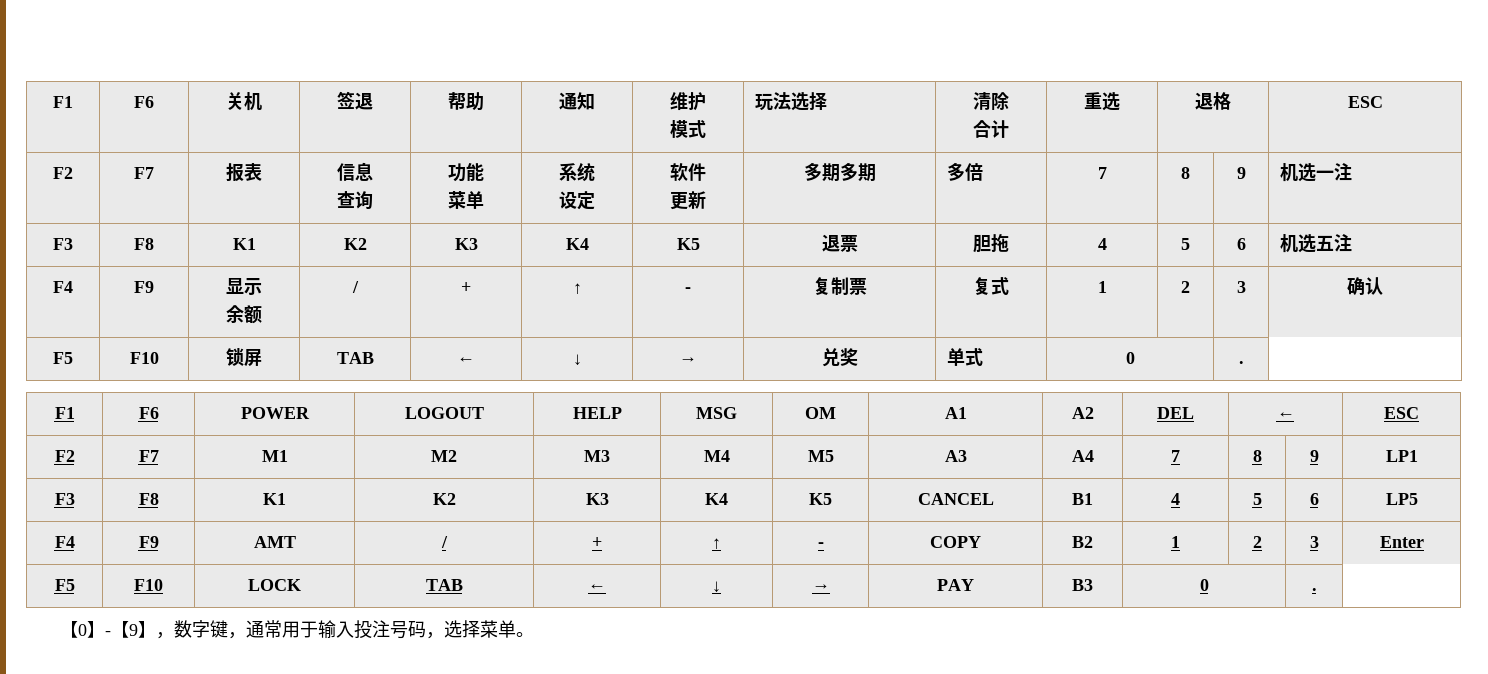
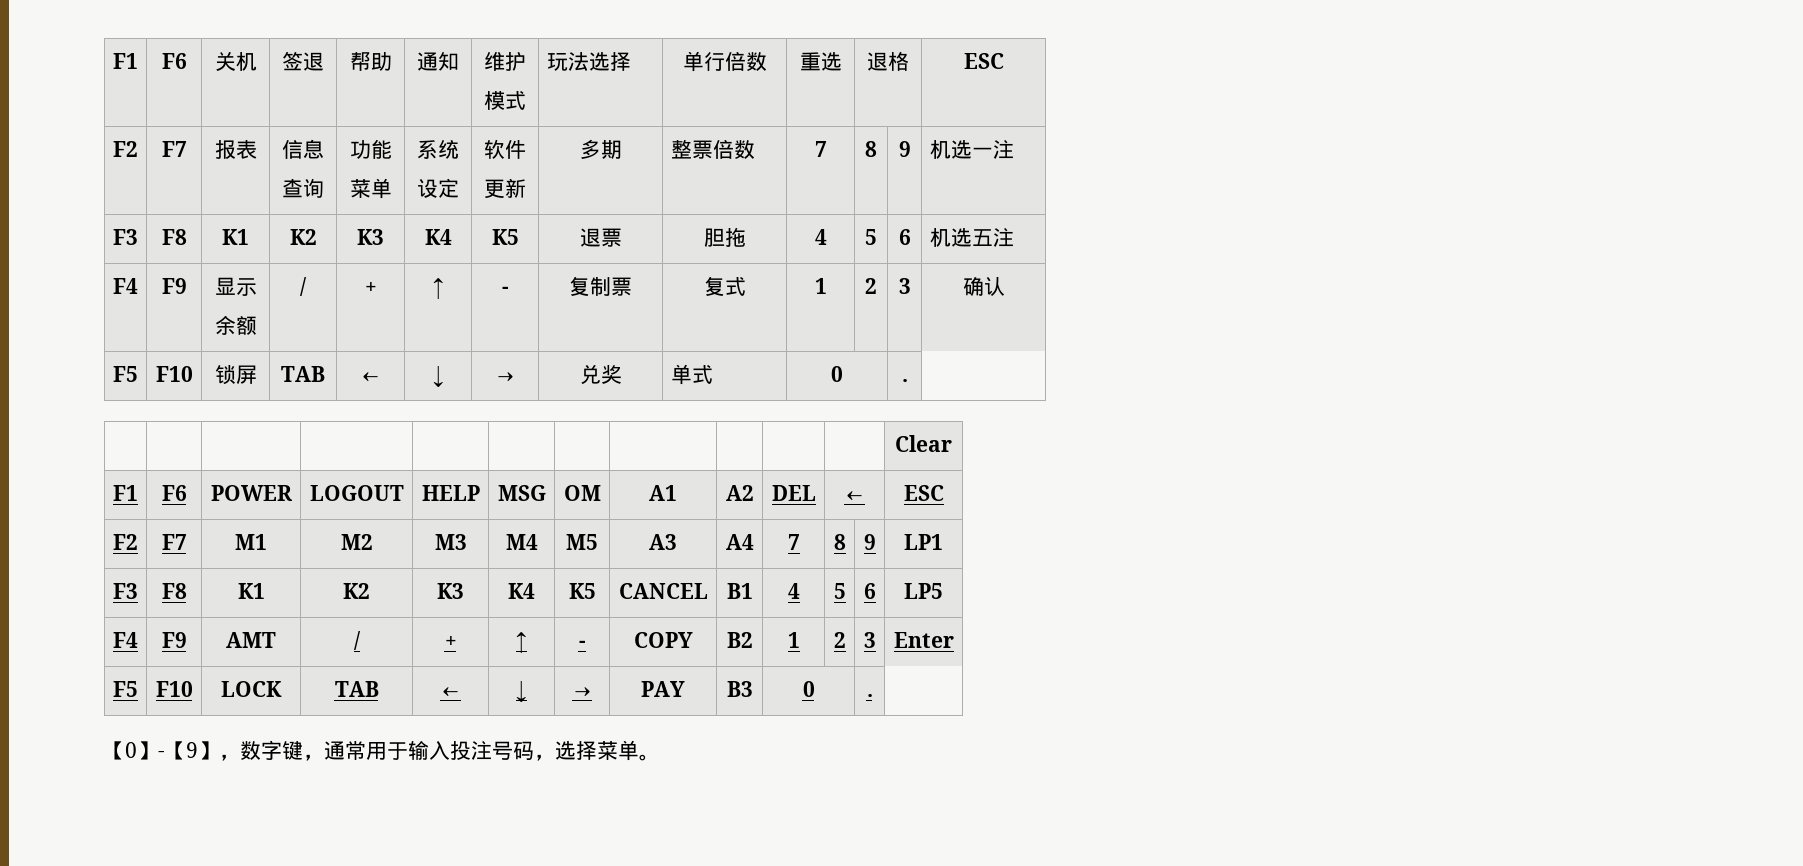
  F1 | F6 | 关机 | 签退 | 帮助 | 通知 | 维护
- 模式 | 玩法选择 | 清除
- 合计 | 重选 | 退格 | ESC
+ 模式 | 玩法选择 | 单行倍数 | 重选 | 退格 | ESC
  F2 | F7 | 报表 | 信息
  查询 | 功能
  菜单 | 系统
  设定 | 软件
- 更新 | 多期多期 | 多倍 | 7 | 8 | 9 | 机选一注
+ 更新 | 多期 | 整票倍数 | 7 | 8 | 9 | 机选一注
+ | | | | | | | | | | | Clear

